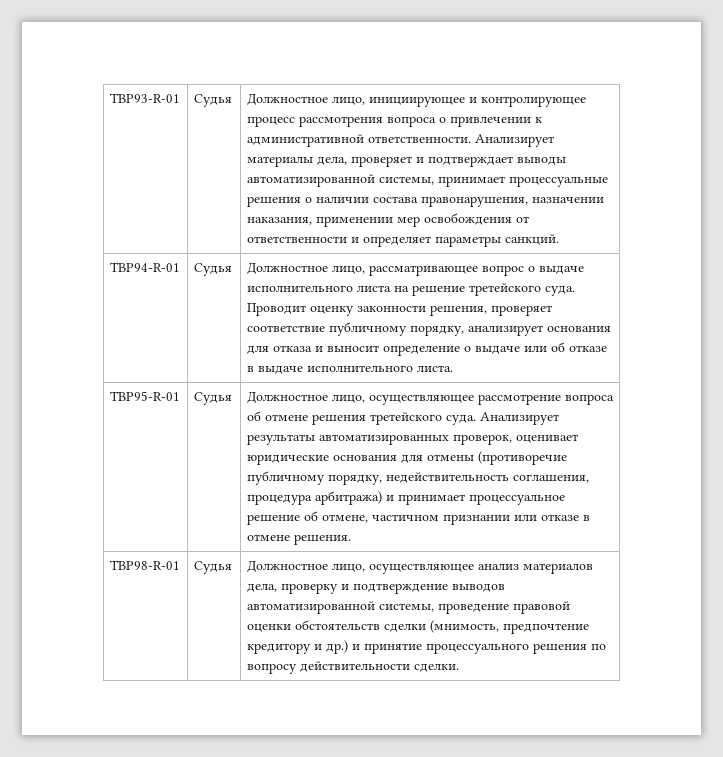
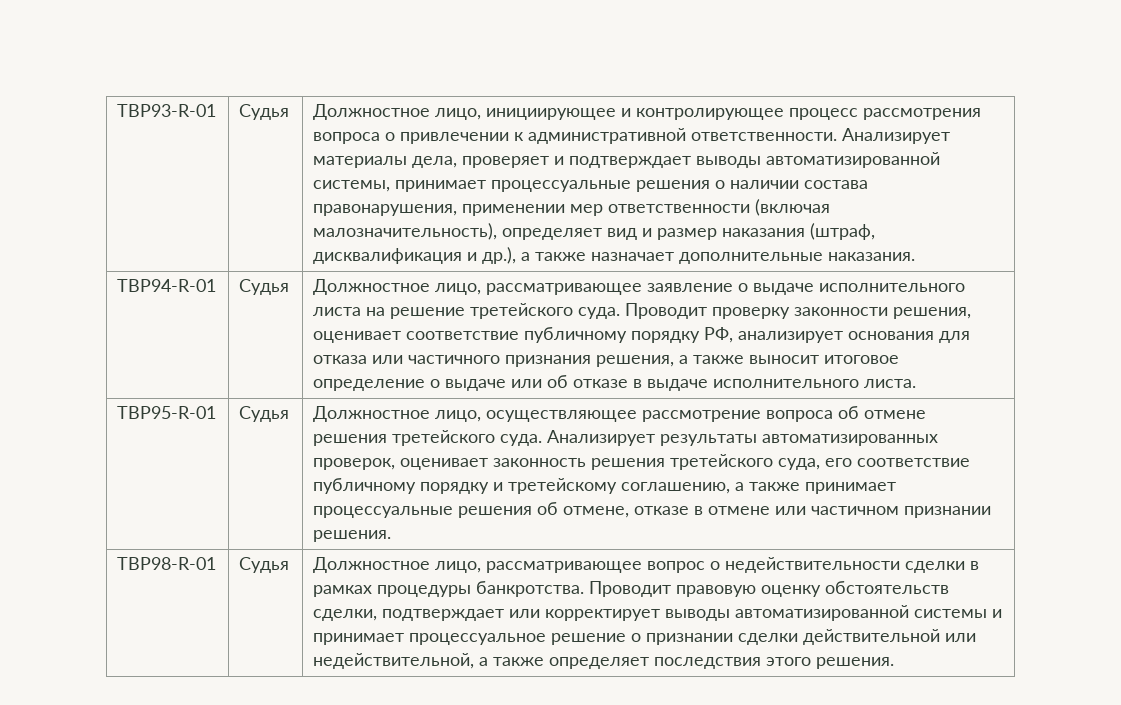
- Анализирует материалы дела, проверяет и подтверждает выводы автоматизированной системы, принимает процессуальные решения о наличии состава правонарушения, назначении наказания, применении мер освобождения от ответственности и определяет параметры санкций.
+ Анализирует материалы дела, проверяет и подтверждает выводы автоматизированной системы, принимает процессуальные решения о наличии состава правонарушения, применении мер ответственности (включая малозначительность), определяет вид и размер наказания (штраф, дисквалификация и др.), а также назначает дополнительные наказания.
- Должностное лицо, рассматривающее вопрос о выдаче исполнительного листа на решение третейского суда.
+ Должностное лицо, рассматривающее заявление о выдаче исполнительного листа на решение третейского суда.
- Проводит оценку законности решения, проверяет соответствие публичному порядку, анализирует основания для отказа и выносит определение о выдаче или об отказе в выдаче исполнительного листа.
+ Проводит проверку законности решения, оценивает соответствие публичному порядку РФ, анализирует основания для отказа или частичного признания решения, а также выносит итоговое определение о выдаче или об отказе в выдаче исполнительного листа.
- Анализирует результаты автоматизированных проверок, оценивает юридические основания для отмены (противоречие публичному порядку, недействительность соглашения, процедура арбитража) и принимает процессуальное решение об отмене, частичном признании или отказе в отмене решения.
+ Анализирует результаты автоматизированных проверок, оценивает законность решения третейского суда, его соответствие публичному порядку и третейскому соглашению, а также принимает процессуальные решения об отмене, отказе в отмене или частичном признании решения.
- TBP98-R-01 | Судья | Должностное лицо, осуществляющее анализ материалов дела, проверку и подтверждение выводов автоматизированной системы, проведение правовой оценки обстоятельств сделки (мнимость, предпочтение кредитору и др.) и принятие процессуального решения по вопросу действительности сделки.
+ TBP98-R-01 | Судья | Должностное лицо, рассматривающее вопрос о недействительности сделки в рамках процедуры банкротства. Проводит правовую оценку обстоятельств сделки, подтверждает или корректирует выводы автоматизированной системы и принимает процессуальное решение о признании сделки действительной или недействительной, а также определяет последствия этого решения.

